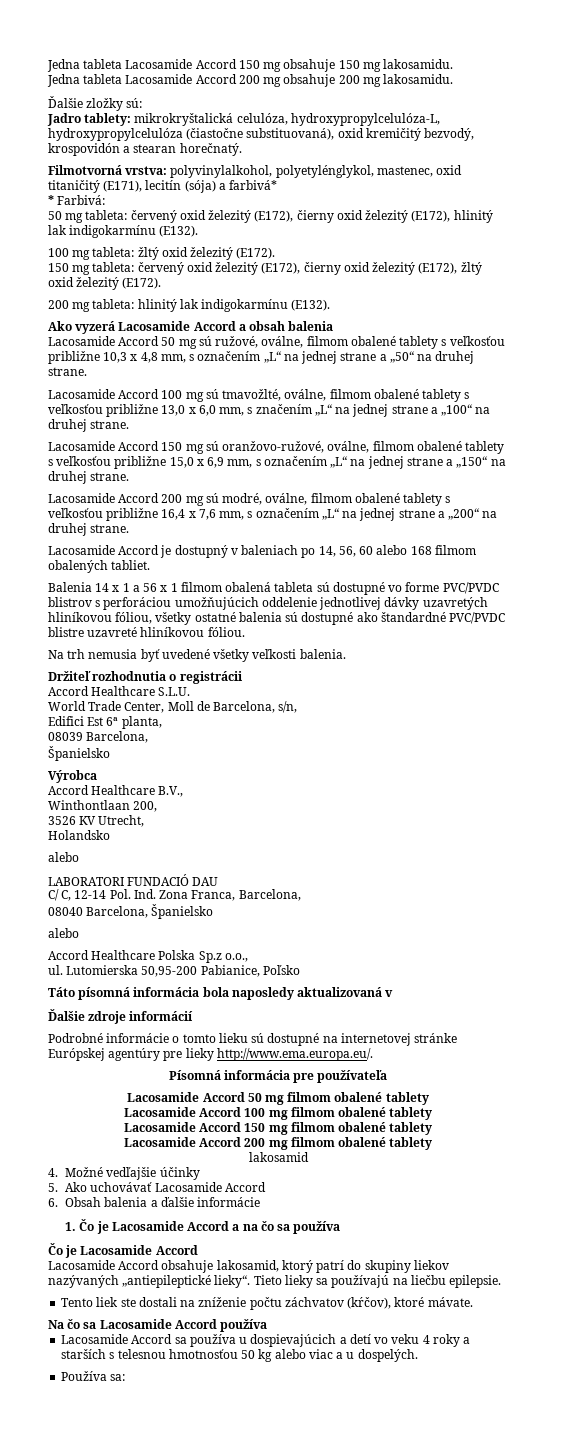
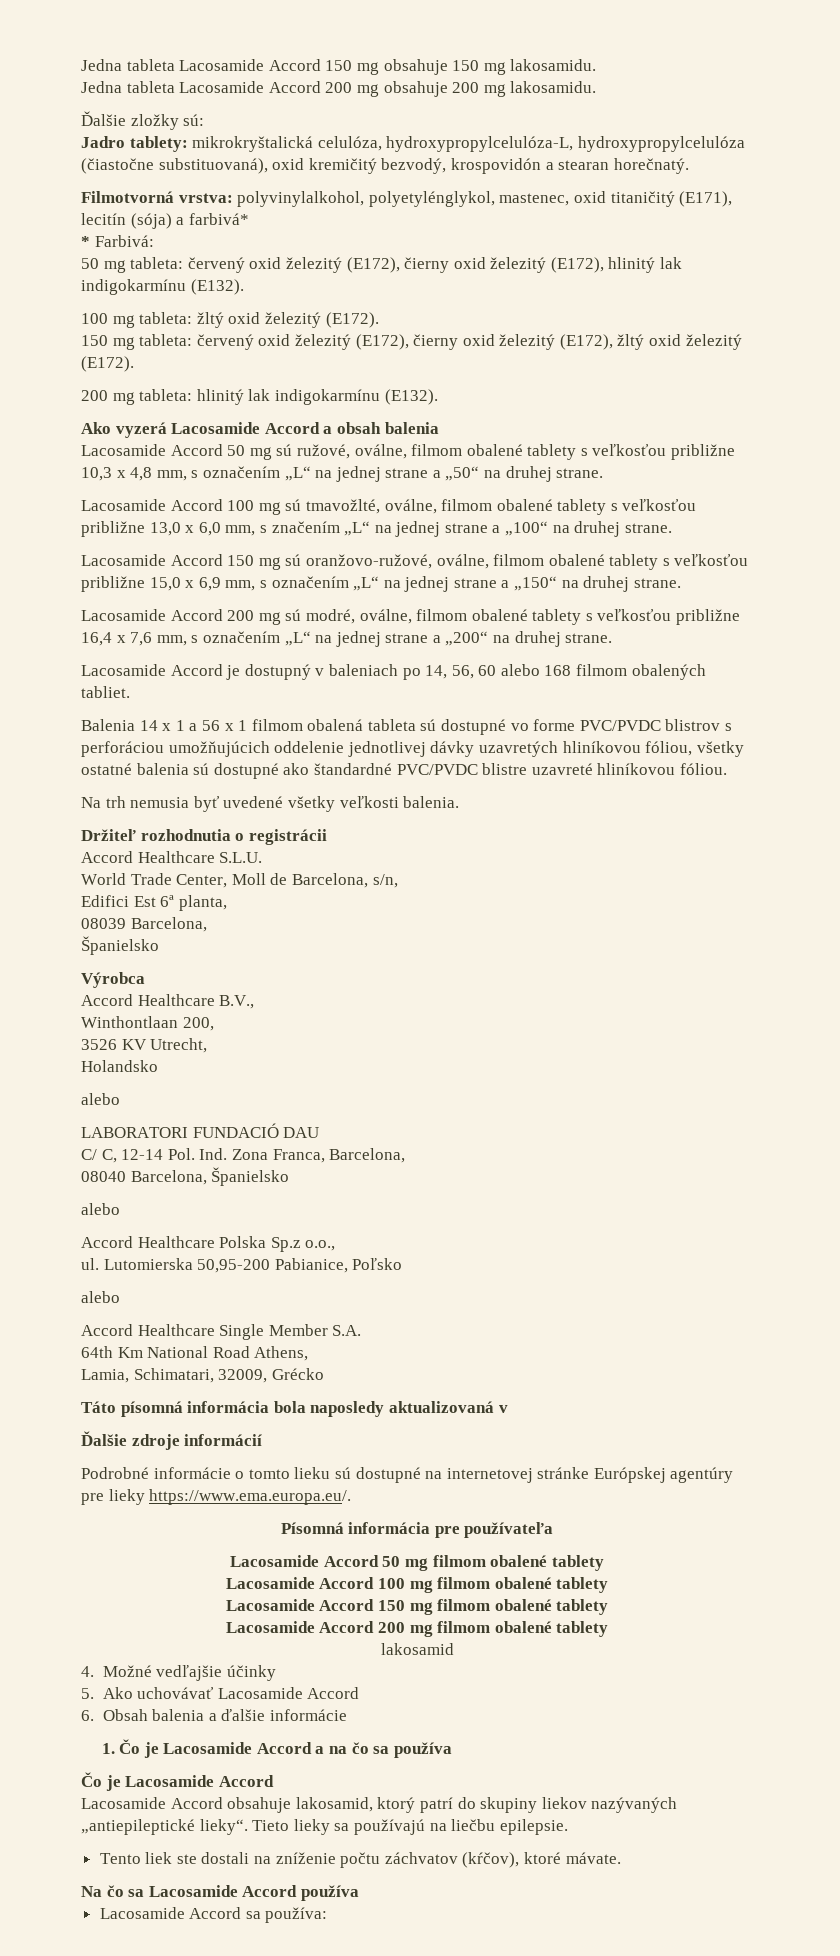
  Lutomierska 50,95-200 Pabianice, Poľsko
+ alebo
+ Accord Healthcare Single Member S.A.
+ 64th Km National Road Athens,
+ Lamia, Schimatari, 32009, Grécko
- Podrobné informácie o tomto lieku sú dostupné na internetovej stránke Európskej agentúry pre lieky http://www.ema.europa.eu/.
+ Podrobné informácie o tomto lieku sú dostupné na internetovej stránke Európskej agentúry pre lieky https://www.ema.europa.eu/.
- Lacosamide Accord sa používa u dospievajúcich a detí vo veku 4 roky a starších s telesnou hmotnosťou 50 kg alebo viac a u dospelých.
- Používa sa:
+ Lacosamide Accord sa používa:

